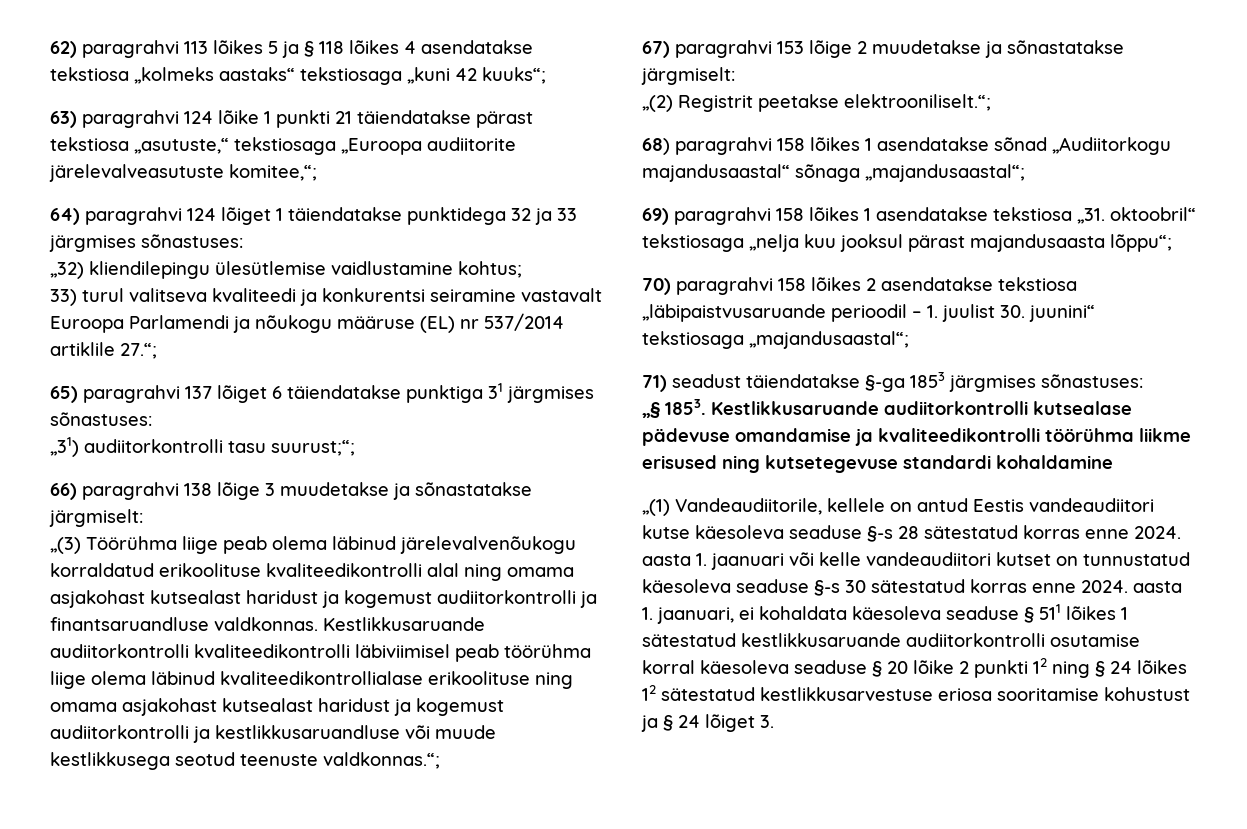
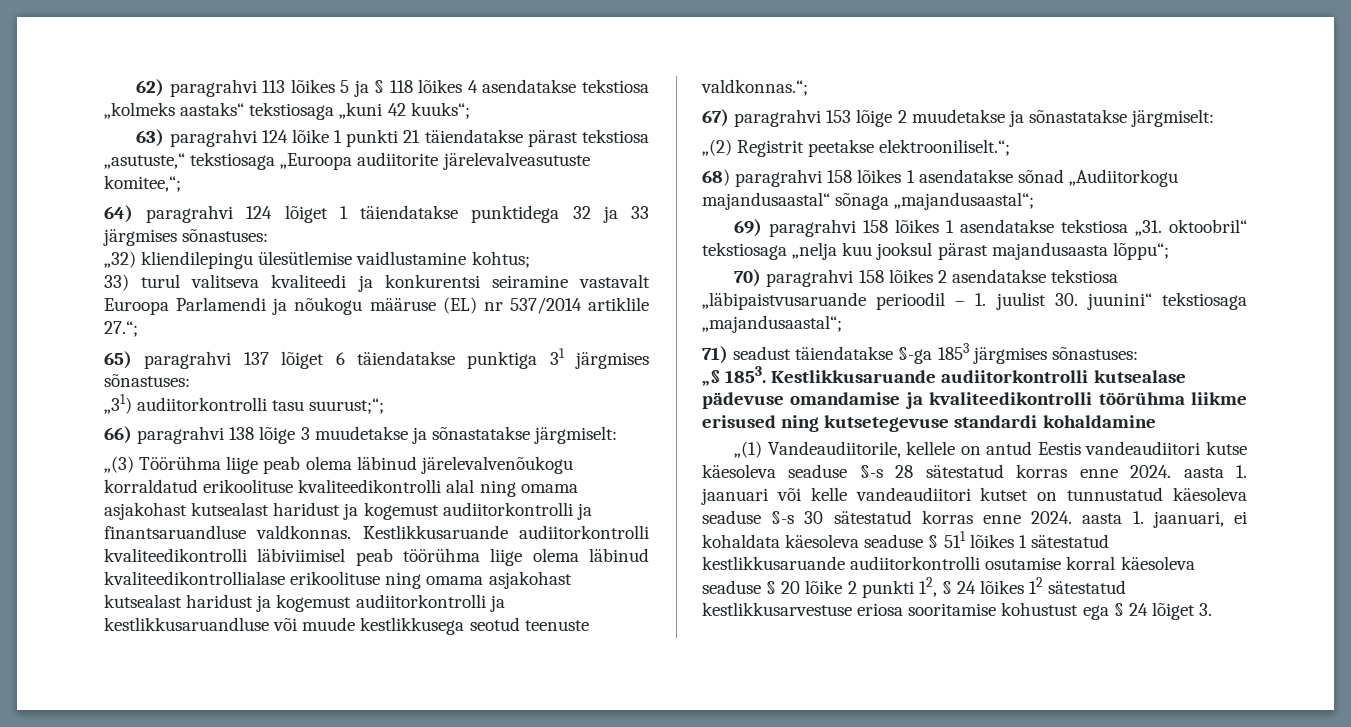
- „(1) Vandeaudiitorile, kellele on antud Eestis vandeaudiitori kutse käesoleva seaduse §-s 28 sätestatud korras enne 2024. aasta 1. jaanuari või kelle vandeaudiitori kutset on tunnustatud käesoleva seaduse §-s 30 sätestatud korras enne 2024. aasta 1. jaanuari, ei kohaldata käesoleva seaduse § 511 lõikes 1 sätestatud kestlikkusaruande audiitorkontrolli osutamise korral käesoleva seaduse § 20 lõike 2 punkti 12 ning § 24 lõikes 12 sätestatud kestlikkusarvestuse eriosa sooritamise kohustust ja § 24 lõiget 3.
+ „(1) Vandeaudiitorile, kellele on antud Eestis vandeaudiitori kutse käesoleva seaduse §-s 28 sätestatud korras enne 2024. aasta 1. jaanuari või kelle vandeaudiitori kutset on tunnustatud käesoleva seaduse §-s 30 sätestatud korras enne 2024. aasta 1. jaanuari, ei kohaldata käesoleva seaduse § 511 lõikes 1 sätestatud kestlikkusaruande audiitorkontrolli osutamise korral käesoleva seaduse § 20 lõike 2 punkti 12, § 24 lõikes 12 sätestatud kestlikkusarvestuse eriosa sooritamise kohustust ega § 24 lõiget 3.

